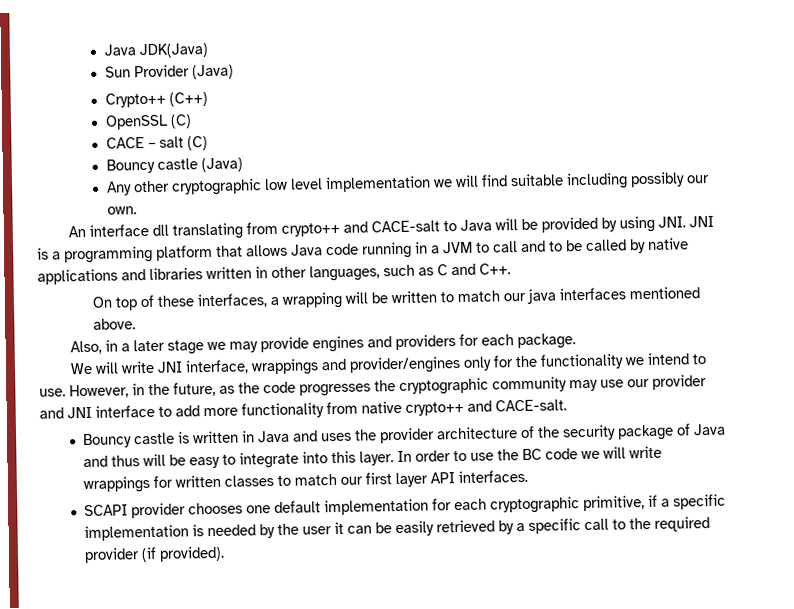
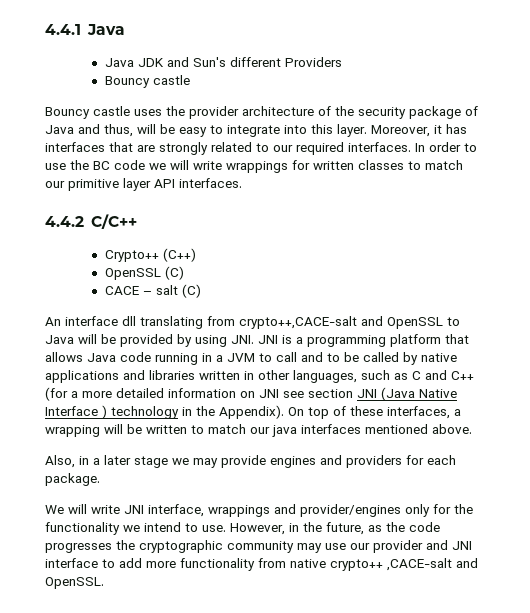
- Java JDK(Java)
- Sun Provider (Java)
+ 4.4.1 Java
+ Java JDK and Sun's different Providers
+ Bouncy castle
+ Bouncy castle uses the provider architecture of the security package of Java and thus, will be easy to integrate into this layer. Moreover, it has interfaces that are strongly related to our required interfaces. In order to use the BC code we will write wrappings for written classes to match our primitive layer API interfaces.
+ 4.4.2 C/C++
- Bouncy castle (Java)
- Any other cryptographic low level implementation we will find suitable including possibly our own.
- An interface dll translating from crypto++ and CACE-salt to Java will be provided by using JNI. JNI is a programming platform that allows Java code running in a JVM to call and to be called by native applications and libraries written in other languages, such as C and C++.
- On top of these interfaces, a wrapping will be written to match our java interfaces mentioned above.
+ An interface dll translating from crypto++,CACE-salt and OpenSSL to Java will be provided by using JNI. JNI is a programming platform that allows Java code running in a JVM to call and to be called by native applications and libraries written in other languages, such as C and C++ (for a more detailed information on JNI see section JNI (Java Native Interface ) technology in the Appendix). On top of these interfaces, a wrapping will be written to match our java interfaces mentioned above.
- However, in the future, as the code progresses the cryptographic community may use our provider and JNI interface to add more functionality from native crypto++ and CACE-salt.
- Bouncy castle is written in Java and uses the provider architecture of the security package of Java and thus will be easy to integrate into this layer. In order to use the BC code we will write wrappings for written classes to match our first layer API interfaces.
- SCAPI provider chooses one default implementation for each cryptographic primitive, if a specific implementation is needed by the user it can be easily retrieved by a specific call to the required provider (if provided).
+ However, in the future, as the code progresses the cryptographic community may use our provider and JNI interface to add more functionality from native crypto++ ,CACE-salt and OpenSSL.

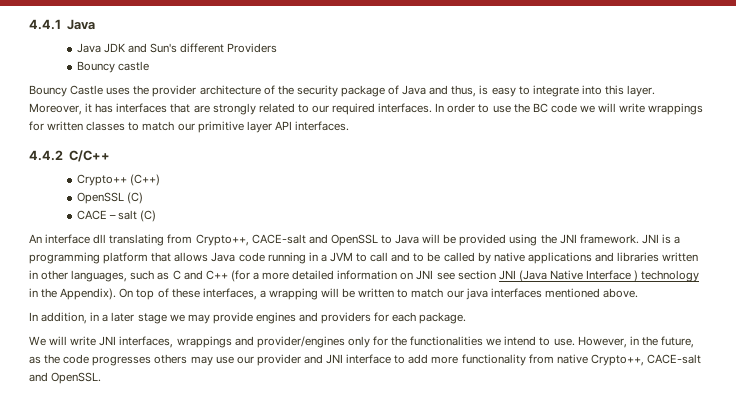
- Bouncy castle uses the provider architecture of the security package of Java and thus, will be easy to integrate into this layer.
+ Bouncy Castle uses the provider architecture of the security package of Java and thus, is easy to integrate into this layer.
- An interface dll translating from crypto++,CACE-salt and OpenSSL to Java will be provided by using JNI. JNI is a programming platform that allows Java code running in a JVM to call and to be called by native applications and libraries written in other languages, such as C and C++ (for a more detailed information on JNI see section JNI (Java Native Interface ) technology in the Appendix).
+ An interface dll translating from Crypto++, CACE-salt and OpenSSL to Java will be provided using the JNI framework. JNI is a programming platform that allows Java code running in a JVM to call and to be called by native applications and libraries written in other languages, such as C and C++ (for a more detailed information on JNI see section JNI (Java Native Interface ) technology in the Appendix).
- Also, in a later stage we may provide engines and providers for each package.
+ In addition, in a later stage we may provide engines and providers for each package.
- We will write JNI interface, wrappings and provider/engines only for the functionality we intend to use.
+ We will write JNI interfaces, wrappings and provider/engines only for the functionalities we intend to use.
- However, in the future, as the code progresses the cryptographic community may use our provider and JNI interface to add more functionality from native crypto++ ,CACE-salt and OpenSSL.
+ However, in the future, as the code progresses others may use our provider and JNI interface to add more functionality from native Crypto++, CACE-salt and OpenSSL.

